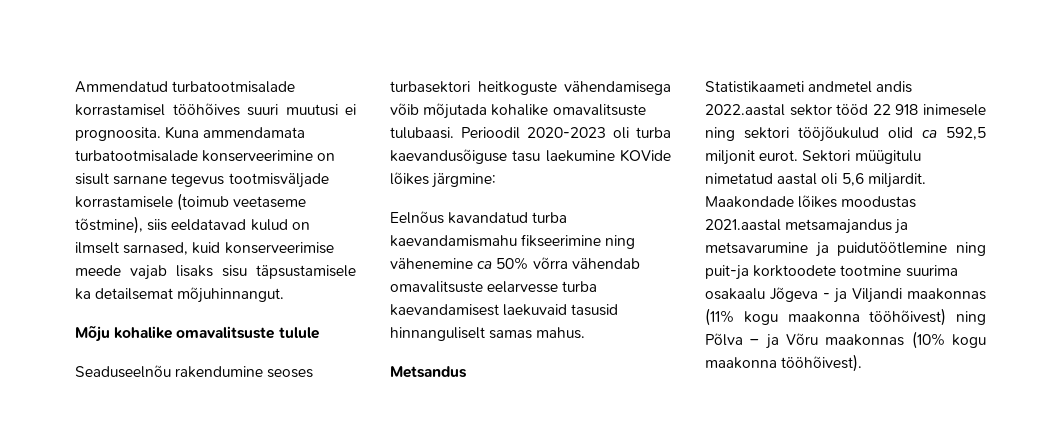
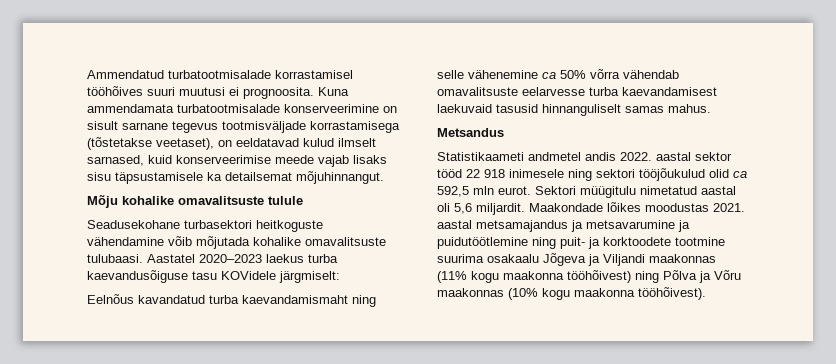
- Kuna ammendamata turbatootmisalade konserveerimine on sisult sarnane tegevus tootmisväljade korrastamisele (toimub veetaseme tõstmine), siis eeldatavad kulud on ilmselt sarnased, kuid konserveerimise meede vajab lisaks sisu täpsustamisele ka detailsemat mõjuhinnangut.
+ Kuna ammendamata turbatootmisalade konserveerimine on sisult sarnane tegevus tootmisväljade korrastamisega (tõstetakse veetaset), on eeldatavad kulud ilmselt sarnased, kuid konserveerimise meede vajab lisaks sisu täpsustamisele ka detailsemat mõjuhinnangut.
- Seaduseelnõu rakendumine seoses turbasektori heitkoguste vähendamisega võib mõjutada kohalike omavalitsuste tulubaasi.
+ Seadusekohane turbasektori heitkoguste vähendamine võib mõjutada kohalike omavalitsuste tulubaasi.
- Perioodil 2020-2023 oli turba kaevandusõiguse tasu laekumine KOVide lõikes järgmine:
+ Aastatel 2020–2023 laekus turba kaevandusõiguse tasu KOVidele järgmiselt:
- Eelnõus kavandatud turba kaevandamismahu fikseerimine ning vähenemine ca 50% võrra vähendab omavalitsuste eelarvesse turba kaevandamisest laekuvaid tasusid hinnanguliselt samas mahus.
+ Eelnõus kavandatud turba kaevandamismaht ning selle vähenemine ca 50% võrra vähendab omavalitsuste eelarvesse turba kaevandamisest laekuvaid tasusid hinnanguliselt samas mahus.
- Statistikaameti andmetel andis 2022.aastal sektor tööd 22 918 inimesele ning sektori tööjõukulud olid ca 592,5 miljonit eurot.
+ Statistikaameti andmetel andis 2022. aastal sektor tööd 22 918 inimesele ning sektori tööjõukulud olid ca 592,5 mln eurot.
- Maakondade lõikes moodustas 2021.aastal metsamajandus ja metsavarumine ja puidutöötlemine ning puit-ja korktoodete tootmine suurima osakaalu Jõgeva - ja Viljandi maakonnas (11% kogu maakonna tööhõivest) ning Põlva – ja Võru maakonnas (10% kogu maakonna tööhõivest).
+ Maakondade lõikes moodustas 2021. aastal metsamajandus ja metsavarumine ja puidutöötlemine ning puit- ja korktoodete tootmine suurima osakaalu Jõgeva ja Viljandi maakonnas (11% kogu maakonna tööhõivest) ning Põlva ja Võru maakonnas (10% kogu maakonna tööhõivest).

